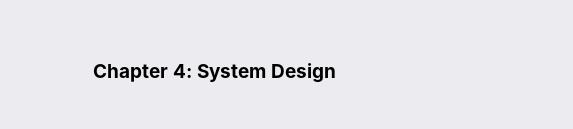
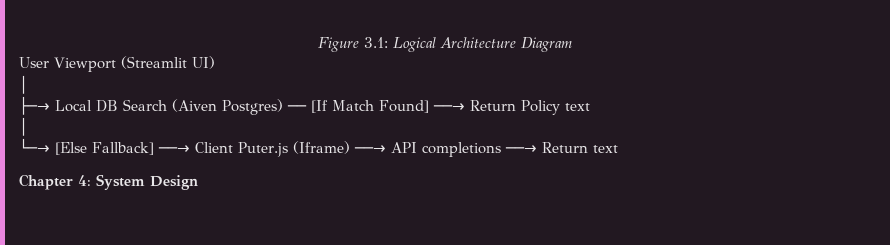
+ Figure 3.1: Logical Architecture Diagram
+ User Viewport (Streamlit UI)
+ │
+ ├─→ Local DB Search (Aiven Postgres) ── [If Match Found] ──→ Return Policy text
+ │
+ └─→ [Else Fallback] ──→ Client Puter.js (Iframe) ──→ API completions ──→ Return text

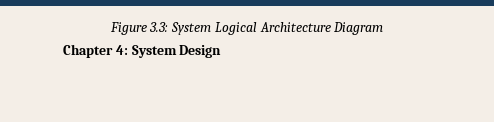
- Figure 3.1: Logical Architecture Diagram
+ Figure 3.3: System Logical Architecture Diagram
- User Viewport (Streamlit UI)
- │
- ├─→ Local DB Search (Aiven Postgres) ── [If Match Found] ──→ Return Policy text
- │
- └─→ [Else Fallback] ──→ Client Puter.js (Iframe) ──→ API completions ──→ Return text

